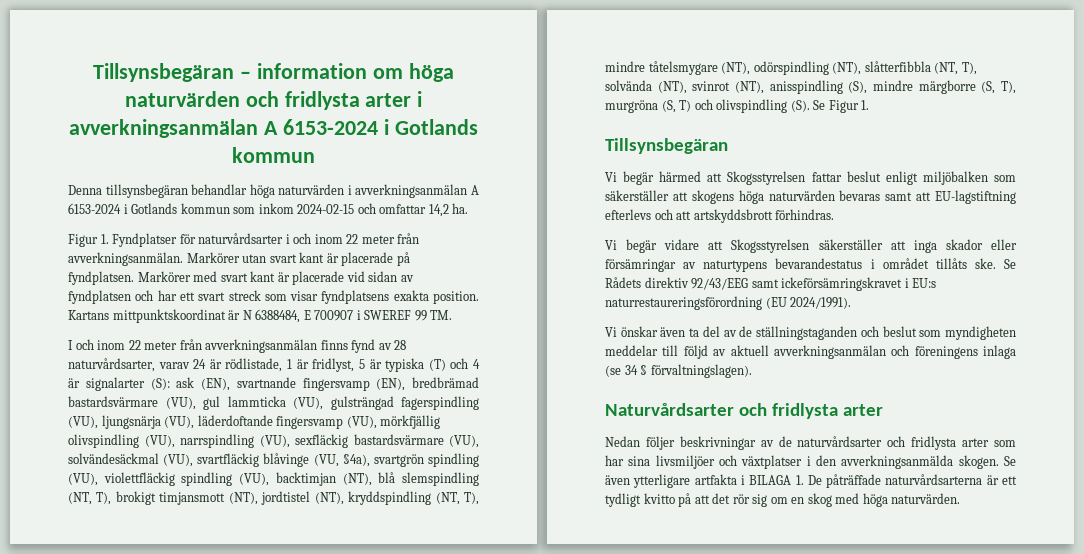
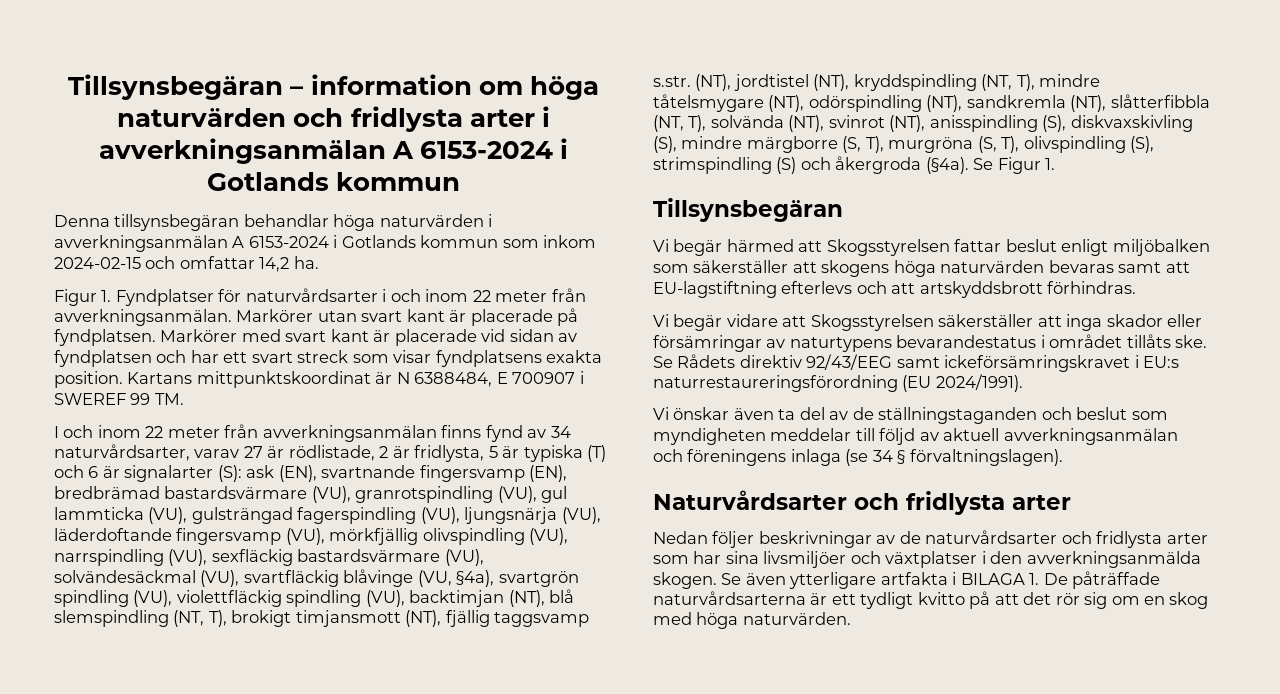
- I och inom 22 meter från avverkningsanmälan finns fynd av 28 naturvårdsarter, varav 24 är rödlistade, 1 är fridlyst, 5 är typiska (T) och 4 är signalarter (S):
+ I och inom 22 meter från avverkningsanmälan finns fynd av 34 naturvårdsarter, varav 27 är rödlistade, 2 är fridlysta, 5 är typiska (T) och 6 är signalarter (S):
- ask (EN), svartnande fingersvamp (EN), bredbrämad bastardsvärmare (VU), gul lammticka (VU), gulsträngad fagerspindling (VU), ljungsnärja (VU), läderdoftande fingersvamp (VU), mörkfjällig olivspindling (VU), narrspindling (VU), sexfläckig bastardsvärmare (VU), solvändesäckmal (VU), svartfläckig blåvinge (VU, §4a), svartgrön spindling (VU), violettfläckig spindling (VU), backtimjan (NT), blå slemspindling (NT, T), brokigt timjansmott (NT), jordtistel (NT), kryddspindling (NT, T), mindre tåtelsmygare (NT), odörspindling (NT), slåtterfibbla (NT, T), solvända (NT), svinrot (NT), anisspindling (S), mindre märgborre (S, T), murgröna (S, T) och olivspindling (S). Se Figur 1.
+ ask (EN), svartnande fingersvamp (EN), bredbrämad bastardsvärmare (VU), granrotspindling (VU), gul lammticka (VU), gulsträngad fagerspindling (VU), ljungsnärja (VU), läderdoftande fingersvamp (VU), mörkfjällig olivspindling (VU), narrspindling (VU), sexfläckig bastardsvärmare (VU), solvändesäckmal (VU), svartfläckig blåvinge (VU, §4a), svartgrön spindling (VU), violettfläckig spindling (VU), backtimjan (NT), blå slemspindling (NT, T), brokigt timjansmott (NT), fjällig taggsvamp s.str. (NT), jordtistel (NT), kryddspindling (NT, T), mindre tåtelsmygare (NT), odörspindling (NT), sandkremla (NT), slåtterfibbla (NT, T), solvända (NT), svinrot (NT), anisspindling (S), diskvaxskivling (S), mindre märgborre (S, T), murgröna (S, T), olivspindling (S), strimspindling (S) och åkergroda (§4a). Se Figur 1.

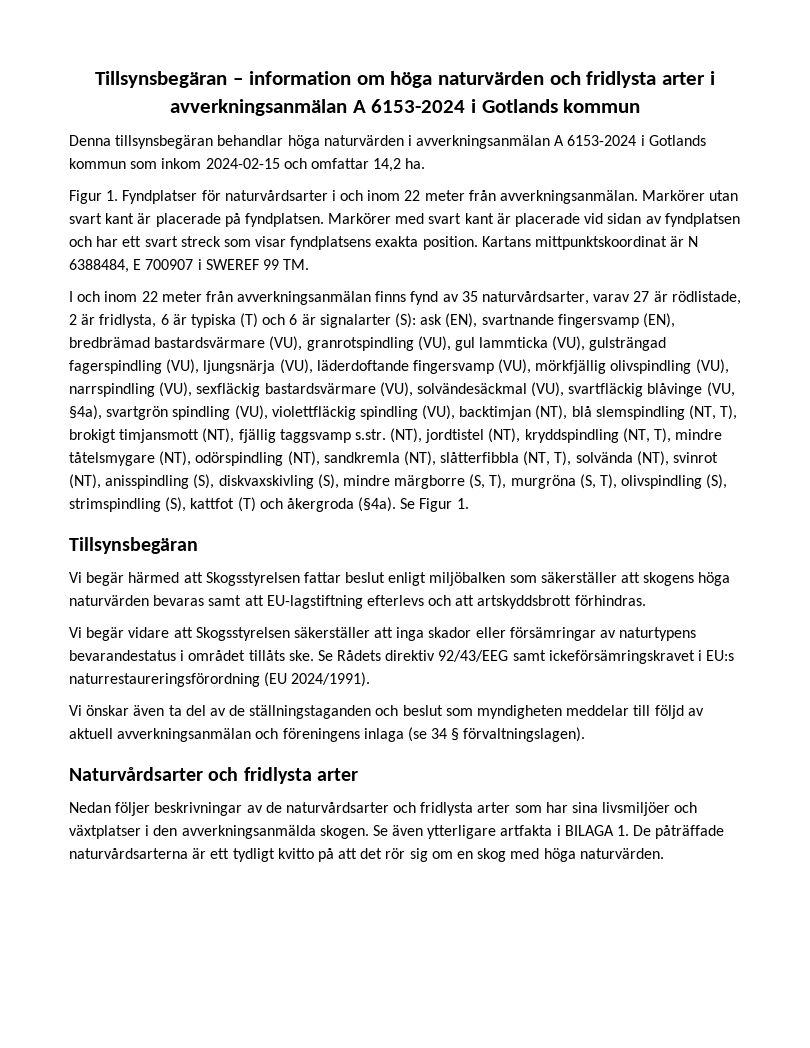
- I och inom 22 meter från avverkningsanmälan finns fynd av 34 naturvårdsarter, varav 27 är rödlistade, 2 är fridlysta, 5 är typiska (T) och 6 är signalarter (S):
+ I och inom 22 meter från avverkningsanmälan finns fynd av 35 naturvårdsarter, varav 27 är rödlistade, 2 är fridlysta, 6 är typiska (T) och 6 är signalarter (S):
- ask (EN), svartnande fingersvamp (EN), bredbrämad bastardsvärmare (VU), granrotspindling (VU), gul lammticka (VU), gulsträngad fagerspindling (VU), ljungsnärja (VU), läderdoftande fingersvamp (VU), mörkfjällig olivspindling (VU), narrspindling (VU), sexfläckig bastardsvärmare (VU), solvändesäckmal (VU), svartfläckig blåvinge (VU, §4a), svartgrön spindling (VU), violettfläckig spindling (VU), backtimjan (NT), blå slemspindling (NT, T), brokigt timjansmott (NT), fjällig taggsvamp s.str. (NT), jordtistel (NT), kryddspindling (NT, T), mindre tåtelsmygare (NT), odörspindling (NT), sandkremla (NT), slåtterfibbla (NT, T), solvända (NT), svinrot (NT), anisspindling (S), diskvaxskivling (S), mindre märgborre (S, T), murgröna (S, T), olivspindling (S), strimspindling (S) och åkergroda (§4a).
+ ask (EN), svartnande fingersvamp (EN), bredbrämad bastardsvärmare (VU), granrotspindling (VU), gul lammticka (VU), gulsträngad fagerspindling (VU), ljungsnärja (VU), läderdoftande fingersvamp (VU), mörkfjällig olivspindling (VU), narrspindling (VU), sexfläckig bastardsvärmare (VU), solvändesäckmal (VU), svartfläckig blåvinge (VU, §4a), svartgrön spindling (VU), violettfläckig spindling (VU), backtimjan (NT), blå slemspindling (NT, T), brokigt timjansmott (NT), fjällig taggsvamp s.str. (NT), jordtistel (NT), kryddspindling (NT, T), mindre tåtelsmygare (NT), odörspindling (NT), sandkremla (NT), slåtterfibbla (NT, T), solvända (NT), svinrot (NT), anisspindling (S), diskvaxskivling (S), mindre märgborre (S, T), murgröna (S, T), olivspindling (S), strimspindling (S), kattfot (T) och åkergroda (§4a).

